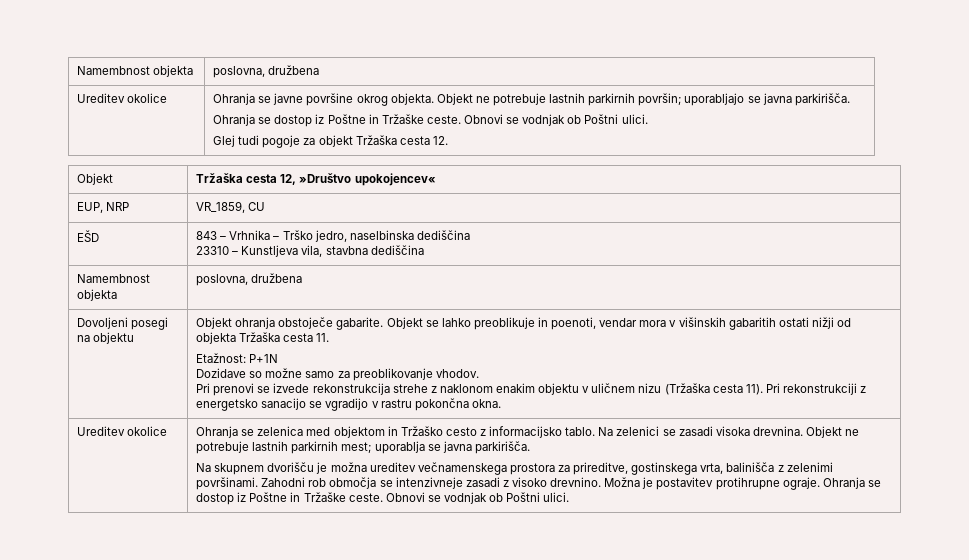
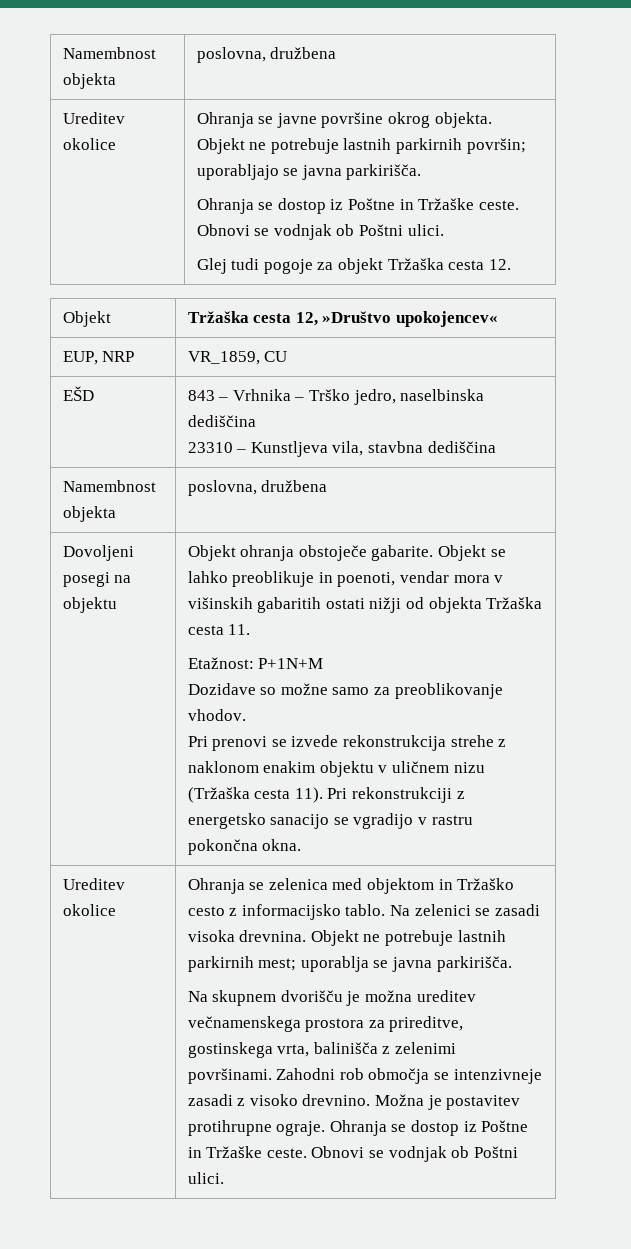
- Etažnost: P+1N
+ Etažnost: P+1N+M

